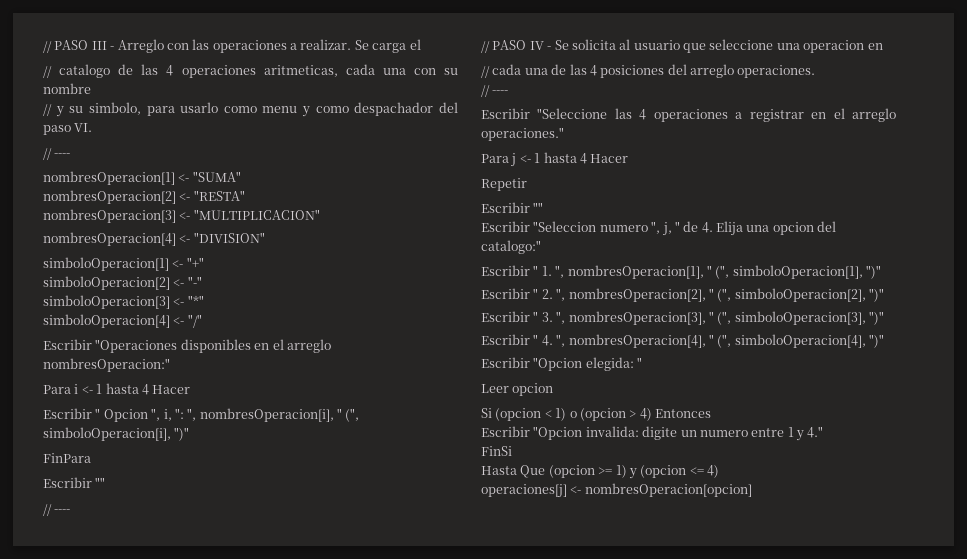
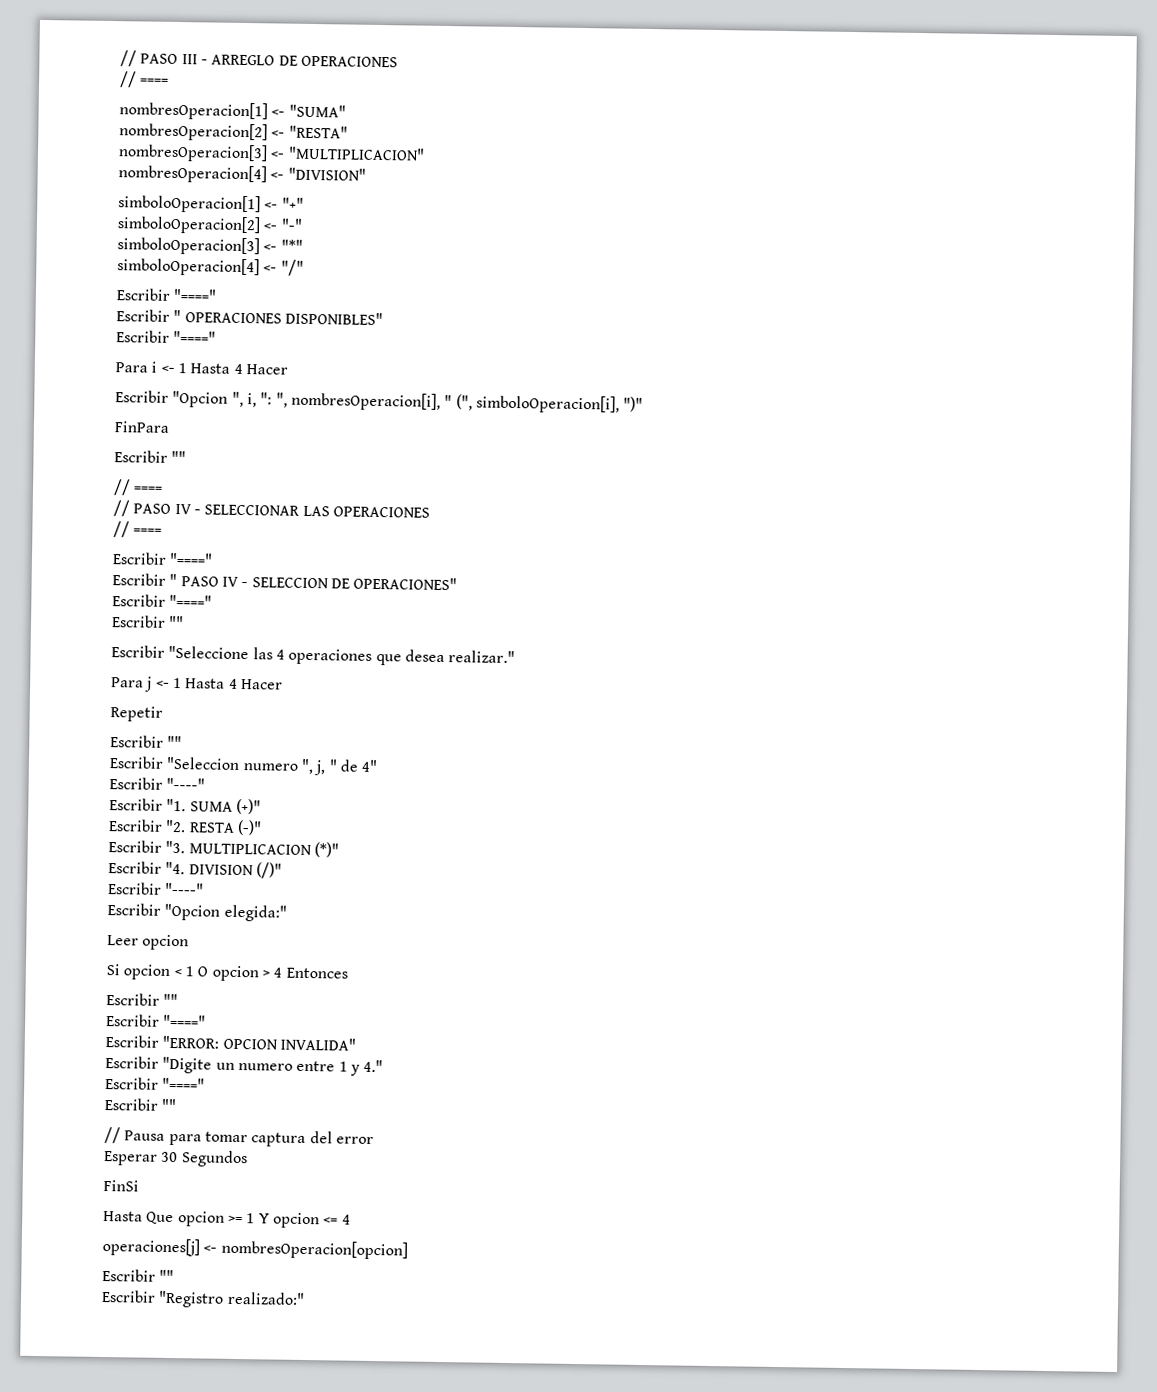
- // PASO III - Arreglo con las operaciones a realizar. Se carga el
- // catalogo de las 4 operaciones aritmeticas, cada una con su nombre
- // y su simbolo, para usarlo como menu y como despachador del paso VI.
- // ----
+ // PASO III - ARREGLO DE OPERACIONES
+ // ====
  simboloOperacion[4] <- "/"
- Escribir "Operaciones disponibles en el arreglo nombresOperacion:"
+ Escribir "===="
+ Escribir " OPERACIONES DISPONIBLES"
+ Escribir "===="
- Para i <- 1 hasta 4 Hacer
+ Para i <- 1 Hasta 4 Hacer
- Escribir " Opcion ", i, ": ", nombresOperacion[i], " (", simboloOperacion[i], ")"
+ Escribir "Opcion ", i, ": ", nombresOperacion[i], " (", simboloOperacion[i], ")"
  FinPara
  Escribir ""
- // ----
+ // ====
- // PASO IV - Se solicita al usuario que seleccione una operacion en
- // cada una de las 4 posiciones del arreglo operaciones.
- // ----
+ // PASO IV - SELECCIONAR LAS OPERACIONES
+ // ====
+ Escribir "===="
+ Escribir " PASO IV - SELECCION DE OPERACIONES"
+ Escribir "===="
+ Escribir ""
- Escribir "Seleccione las 4 operaciones a registrar en el arreglo operaciones."
+ Escribir "Seleccione las 4 operaciones que desea realizar."
- Para j <- 1 hasta 4 Hacer
+ Para j <- 1 Hasta 4 Hacer
- Escribir "Seleccion numero ", j, " de 4. Elija una opcion del catalogo:"
- Escribir " 1. ", nombresOperacion[1], " (", simboloOperacion[1], ")"
- Escribir " 2. ", nombresOperacion[2], " (", simboloOperacion[2], ")"
- Escribir " 3. ", nombresOperacion[3], " (", simboloOperacion[3], ")"
- Escribir " 4. ", nombresOperacion[4], " (", simboloOperacion[4], ")"
- Escribir "Opcion elegida: "
+ Escribir "Seleccion numero ", j, " de 4"
+ Escribir "----"
+ Escribir "1. SUMA (+)"
+ Escribir "2. RESTA (-)"
+ Escribir "3. MULTIPLICACION (*)"
+ Escribir "4. DIVISION (/)"
+ Escribir "----"
+ Escribir "Opcion elegida:"
- Si (opcion < 1) o (opcion > 4) Entonces
- Escribir "Opcion invalida: digite un numero entre 1 y 4."
+ Si opcion < 1 O opcion > 4 Entonces
+ Escribir ""
+ Escribir "===="
+ Escribir "ERROR: OPCION INVALIDA"
+ Escribir "Digite un numero entre 1 y 4."
+ Escribir "===="
+ Escribir ""
+ // Pausa para tomar captura del error
+ Esperar 30 Segundos
  FinSi
- Hasta Que (opcion >= 1) y (opcion <= 4)
+ Hasta Que opcion >= 1 Y opcion <= 4
  operaciones[j] <- nombresOperacion[opcion]
+ Escribir ""
+ Escribir "Registro realizado:"

